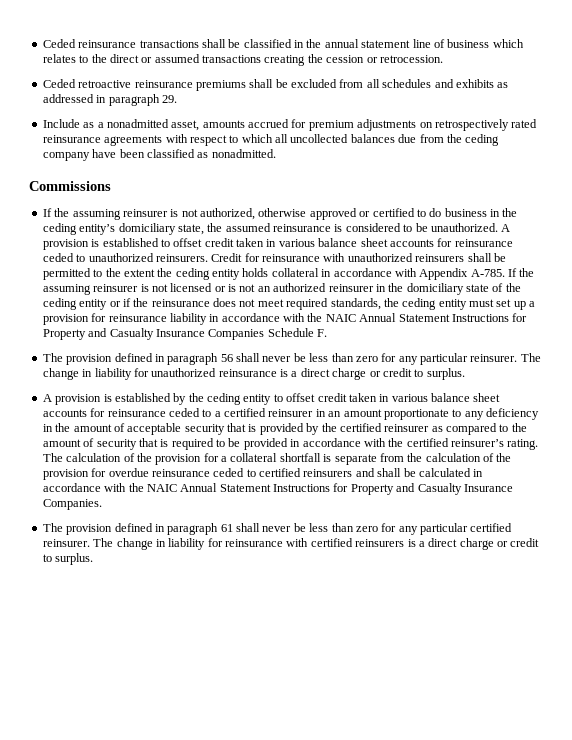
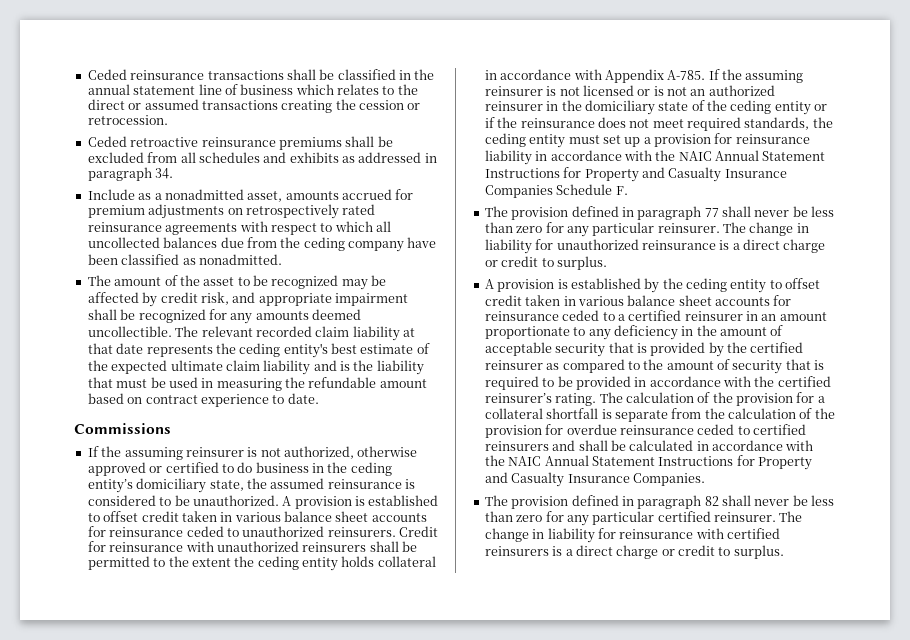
- Ceded retroactive reinsurance premiums shall be excluded from all schedules and exhibits as addressed in paragraph 29.
+ Ceded retroactive reinsurance premiums shall be excluded from all schedules and exhibits as addressed in paragraph 34.
+ The amount of the asset to be recognized may be affected by credit risk, and appropriate impairment shall be recognized for any amounts deemed uncollectible. The relevant recorded claim liability at that date represents the ceding entity's best estimate of the expected ultimate claim liability and is the liability that must be used in measuring the refundable amount based on contract experience to date.
- The provision defined in paragraph 56 shall never be less than zero for any particular reinsurer.
+ The provision defined in paragraph 77 shall never be less than zero for any particular reinsurer.
- The provision defined in paragraph 61 shall never be less than zero for any particular certified reinsurer.
+ The provision defined in paragraph 82 shall never be less than zero for any particular certified reinsurer.

